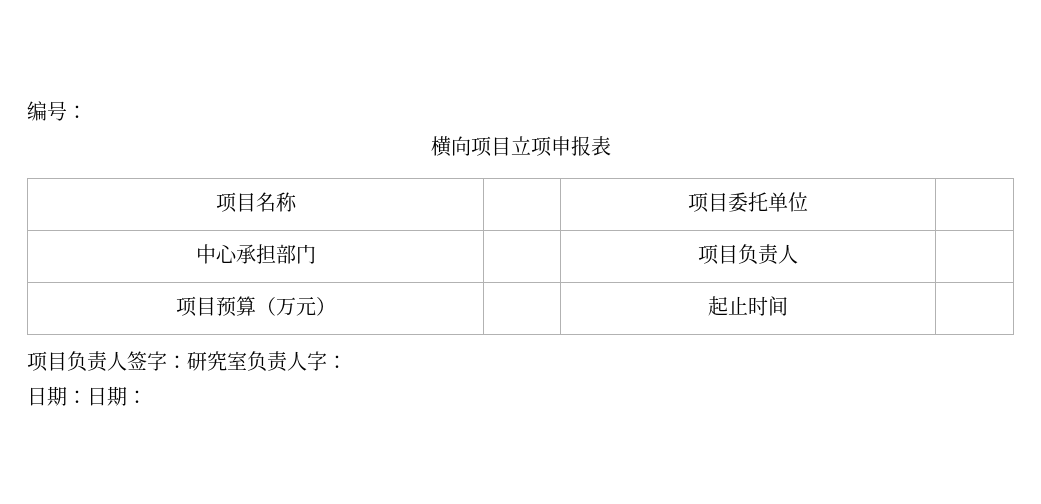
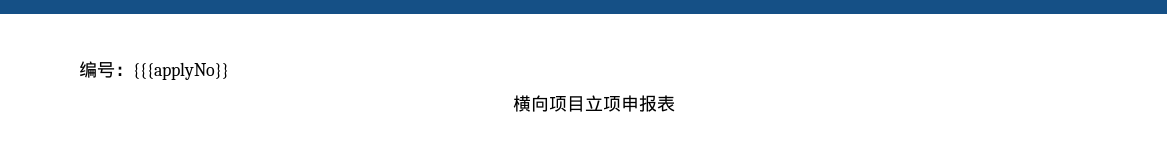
- 编号：
+ 编号：{{{applyNo}}
- 项目名称 | | 项目委托单位 |
- 中心承担部门 | | 项目负责人 |
- 项目预算（万元） | | 起止时间 |
- 项目负责人签字：研究室负责人字：
- 日期：日期：

